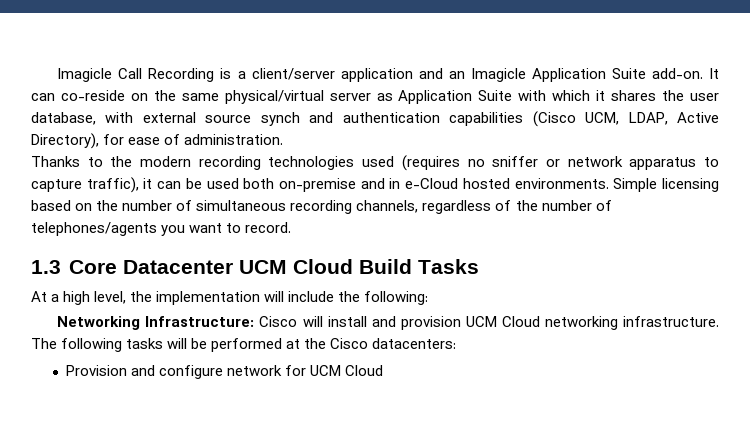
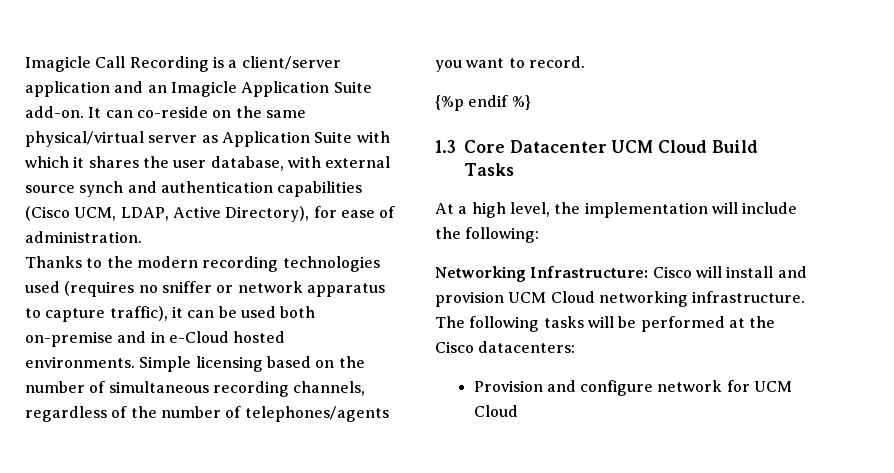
+ {%p endif %}

